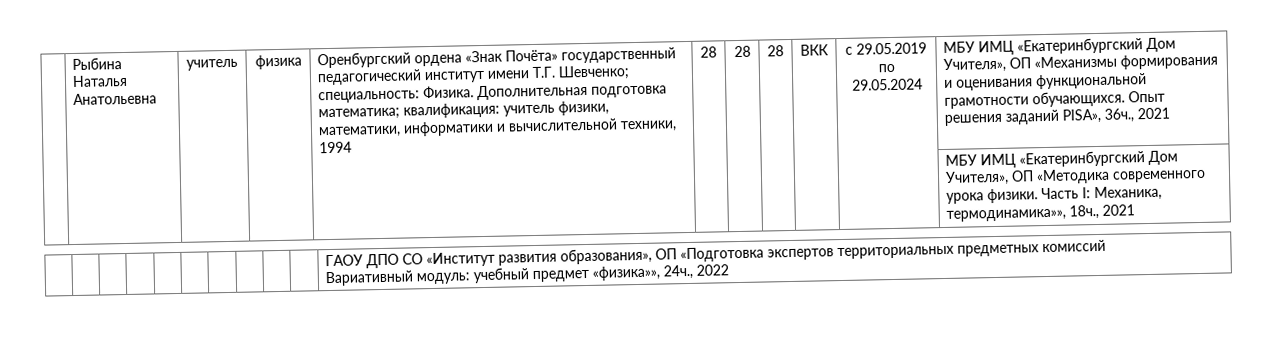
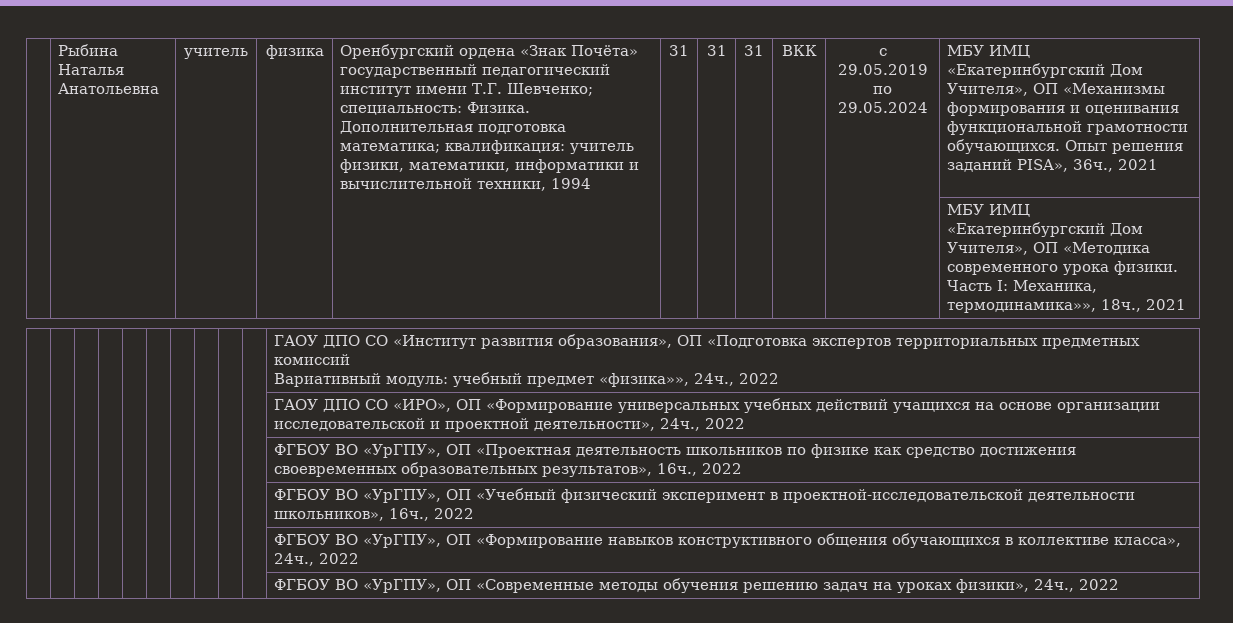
- 28 | 28 | 28
+ 31 | 31 | 31
+ | | | | | | | | | | ГАОУ ДПО СО «ИРО», ОП «Формирование универсальных учебных действий учащихся на основе организации исследовательской и проектной деятельности», 24ч., 2022
+ | | | | | | | | | | ФГБОУ ВО «УрГПУ», ОП «Проектная деятельность школьников по физике как средство достижения своевременных образовательных результатов», 16ч., 2022
+ | | | | | | | | | | ФГБОУ ВО «УрГПУ», ОП «Учебный физический эксперимент в проектной-исследовательской деятельности школьников», 16ч., 2022
+ | | | | | | | | | | ФГБОУ ВО «УрГПУ», ОП «Формирование навыков конструктивного общения обучающихся в коллективе класса», 24ч., 2022
+ | | | | | | | | | | ФГБОУ ВО «УрГПУ», ОП «Современные методы обучения решению задач на уроках физики», 24ч., 2022

